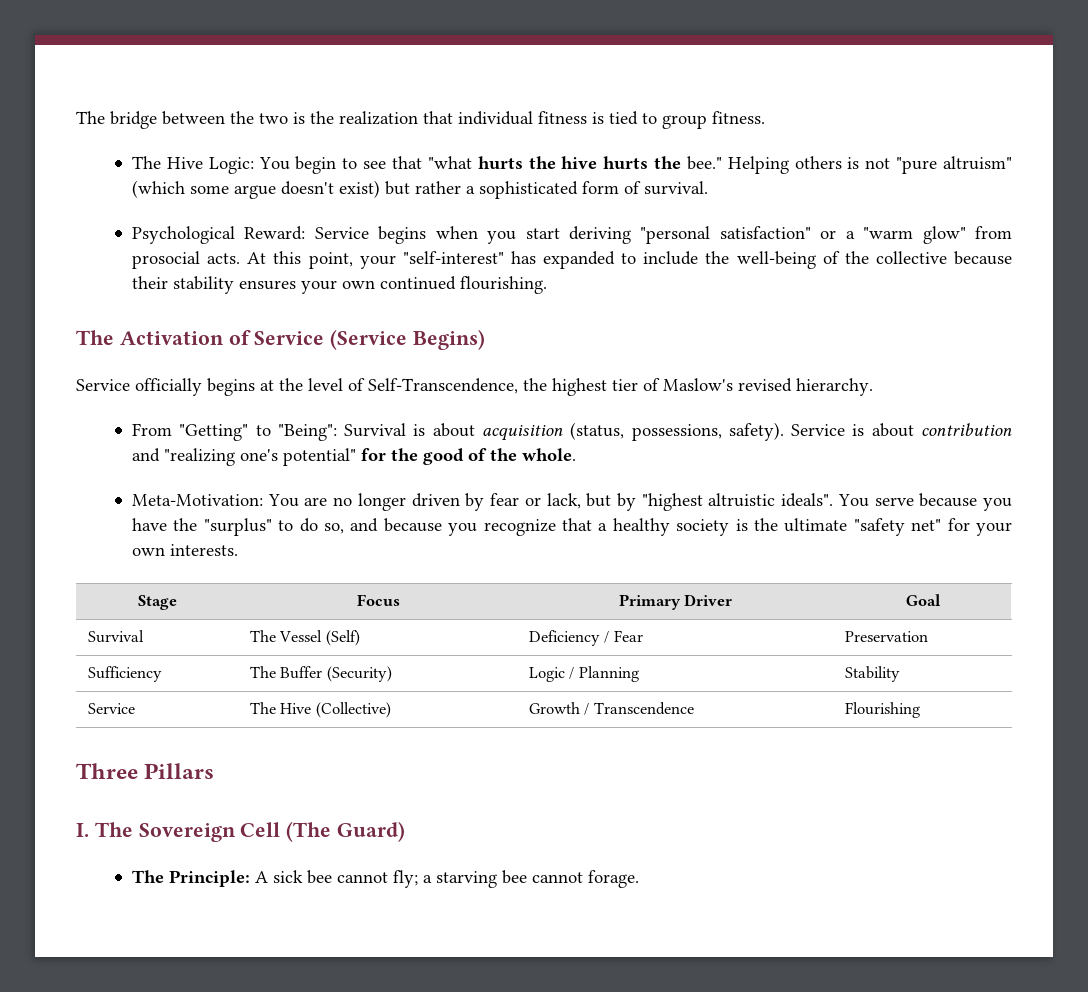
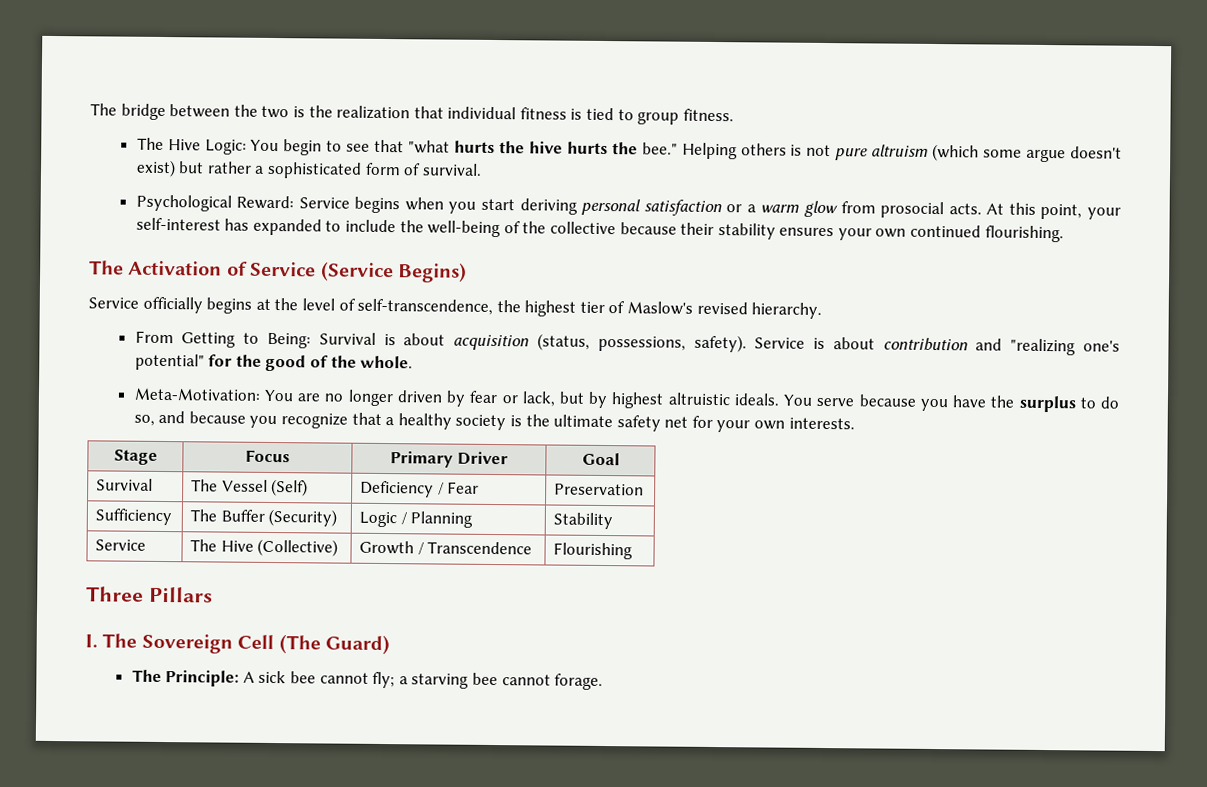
- Helping others is not "pure altruism" (which some argue doesn't exist) but rather a sophisticated form of survival.
+ Helping others is not pure altruism (which some argue doesn't exist) but rather a sophisticated form of survival.
- Psychological Reward: Service begins when you start deriving "personal satisfaction" or a "warm glow" from prosocial acts.
+ Psychological Reward: Service begins when you start deriving personal satisfaction or a warm glow from prosocial acts.
- At this point, your "self-interest" has expanded to include the well-being of the collective because their stability ensures your own continued flourishing.
+ At this point, your self-interest has expanded to include the well-being of the collective because their stability ensures your own continued flourishing.
- Service officially begins at the level of Self-Transcendence, the highest tier of Maslow's revised hierarchy.
+ Service officially begins at the level of self-transcendence, the highest tier of Maslow's revised hierarchy.
- From "Getting" to "Being": Survival is about acquisition (status, possessions, safety).
+ From Getting to Being: Survival is about acquisition (status, possessions, safety).
- Meta-Motivation: You are no longer driven by fear or lack, but by "highest altruistic ideals".
+ Meta-Motivation: You are no longer driven by fear or lack, but by highest altruistic ideals.
- You serve because you have the "surplus" to do so, and because you recognize that a healthy society is the ultimate "safety net" for your own interests.
+ You serve because you have the surplus to do so, and because you recognize that a healthy society is the ultimate safety net for your own interests.

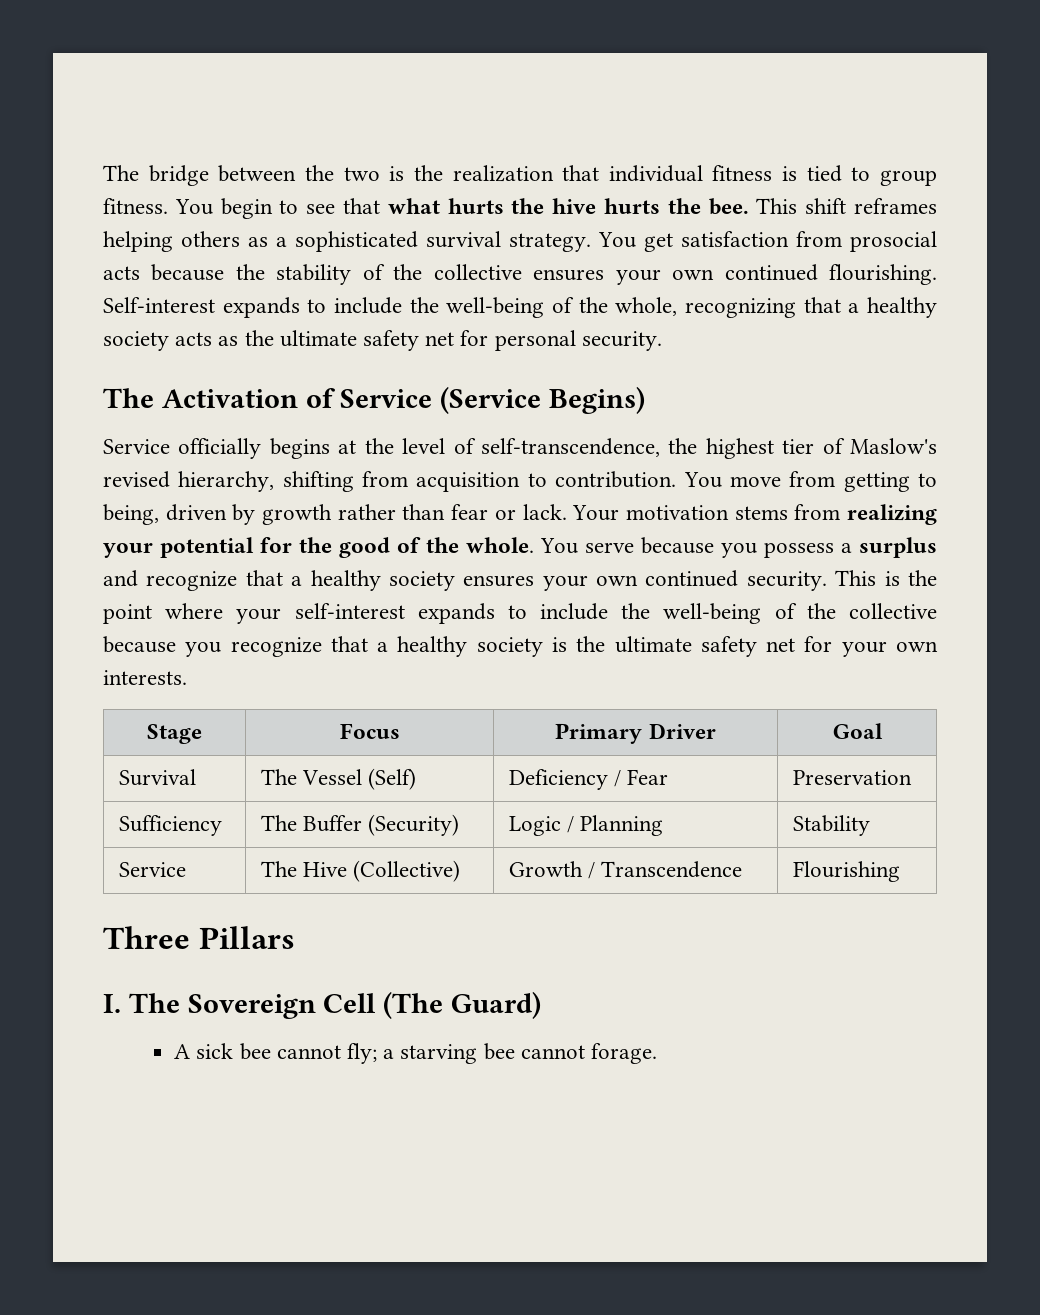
- The bridge between the two is the realization that individual fitness is tied to group fitness.
- The Hive Logic: You begin to see that "what hurts the hive hurts the bee." Helping others is not pure altruism (which some argue doesn't exist) but rather a sophisticated form of survival.
- Psychological Reward: Service begins when you start deriving personal satisfaction or a warm glow from prosocial acts. At this point, your self-interest has expanded to include the well-being of the collective because their stability ensures your own continued flourishing.
+ The bridge between the two is the realization that individual fitness is tied to group fitness. You begin to see that what hurts the hive hurts the bee. This shift reframes helping others as a sophisticated survival strategy. You get satisfaction from prosocial acts because the stability of the collective ensures your own continued flourishing. Self-interest expands to include the well-being of the whole, recognizing that a healthy society acts as the ultimate safety net for personal security.
- Service officially begins at the level of self-transcendence, the highest tier of Maslow's revised hierarchy.
- From Getting to Being: Survival is about acquisition (status, possessions, safety). Service is about contribution and "realizing one's potential" for the good of the whole.
- Meta-Motivation: You are no longer driven by fear or lack, but by highest altruistic ideals. You serve because you have the surplus to do so, and because you recognize that a healthy society is the ultimate safety net for your own interests.
+ Service officially begins at the level of self-transcendence, the highest tier of Maslow's revised hierarchy, shifting from acquisition to contribution. You move from getting to being, driven by growth rather than fear or lack. Your motivation stems from realizing your potential for the good of the whole. You serve because you possess a surplus and recognize that a healthy society ensures your own continued security. This is the point where your self-interest expands to include the well-being of the collective because you recognize that a healthy society is the ultimate safety net for your own interests.
- The Principle: A sick bee cannot fly; a starving bee cannot forage.
+ A sick bee cannot fly; a starving bee cannot forage.

